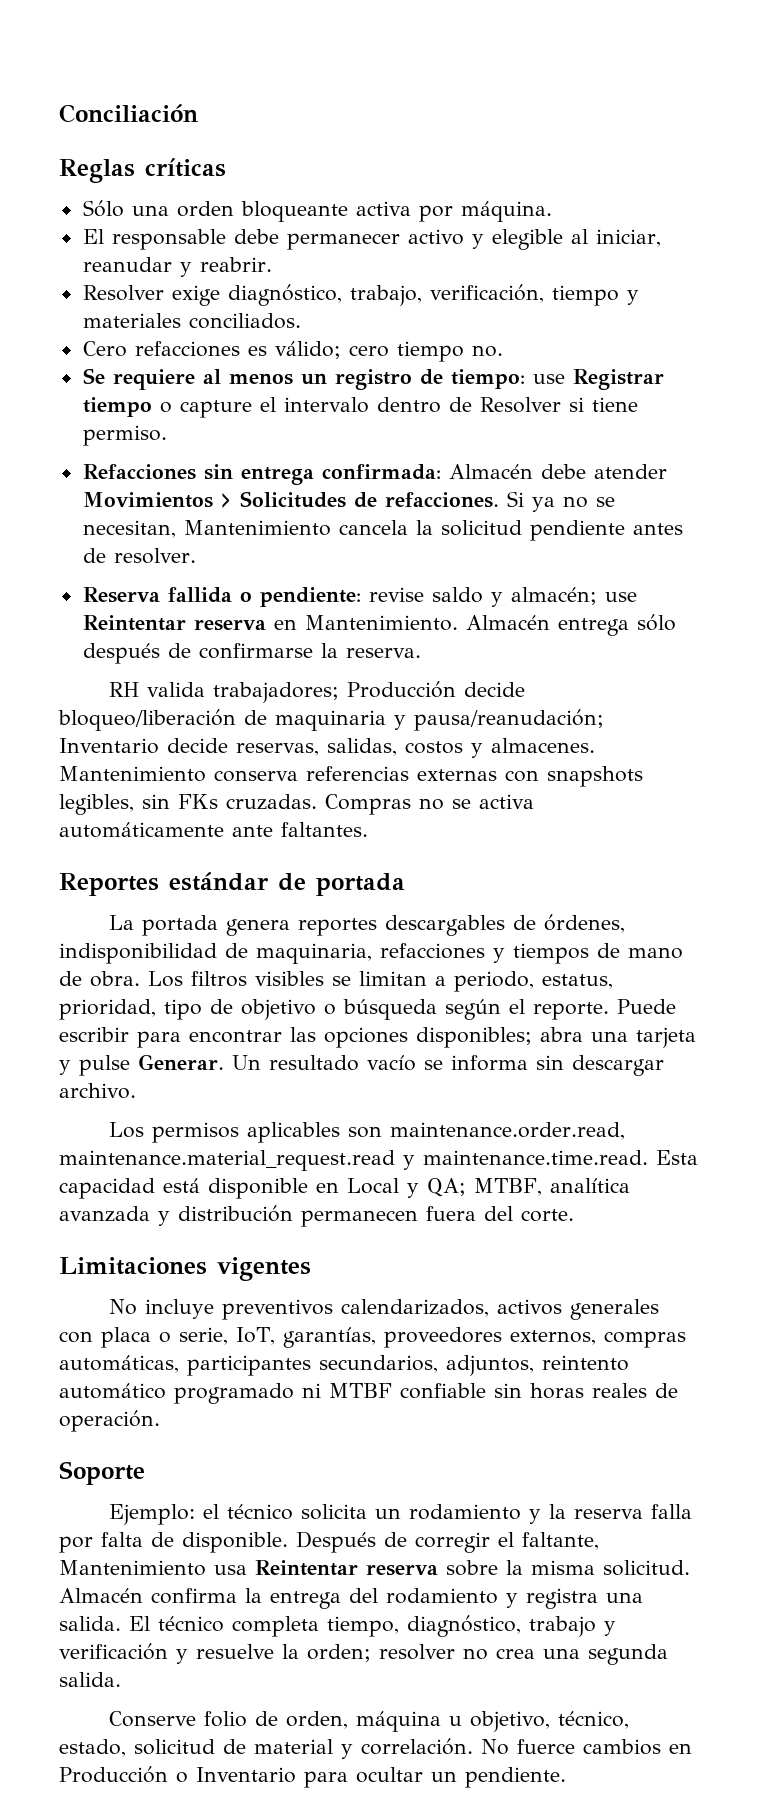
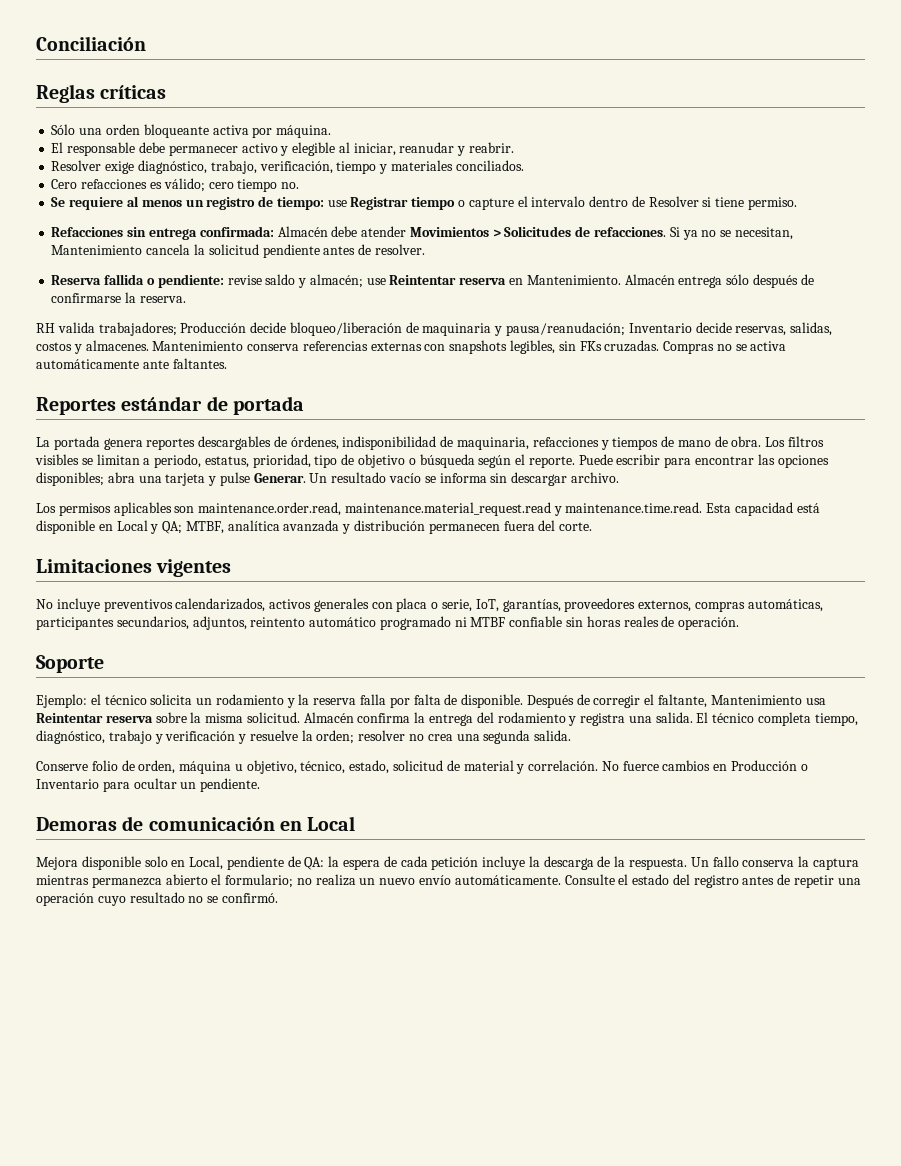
+ Demoras de comunicación en Local
+ Mejora disponible solo en Local, pendiente de QA: la espera de cada petición incluye la descarga de la respuesta. Un fallo conserva la captura mientras permanezca abierto el formulario; no realiza un nuevo envío automáticamente. Consulte el estado del registro antes de repetir una operación cuyo resultado no se confirmó.

